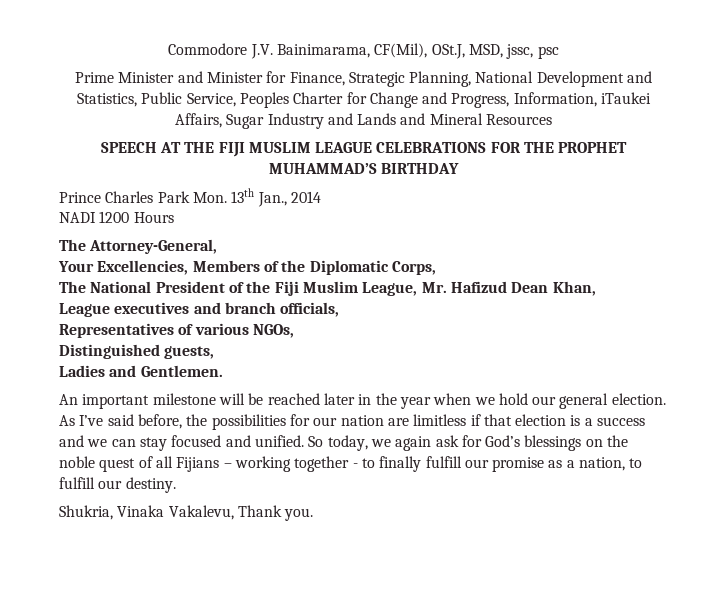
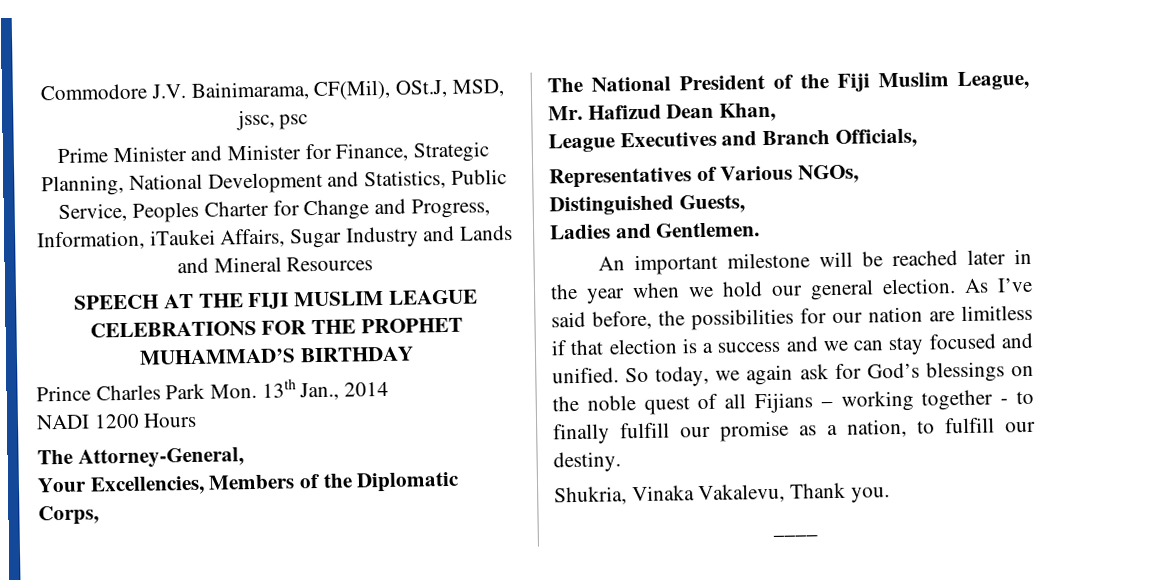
- League executives and branch officials,
+ League Executives and Branch Officials,
- Representatives of various NGOs,
+ Representatives of Various NGOs,
- Distinguished guests,
+ Distinguished Guests,
+ ____

